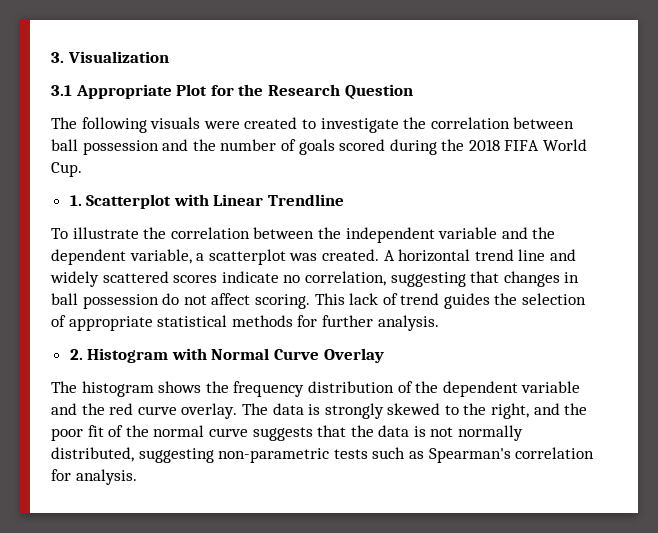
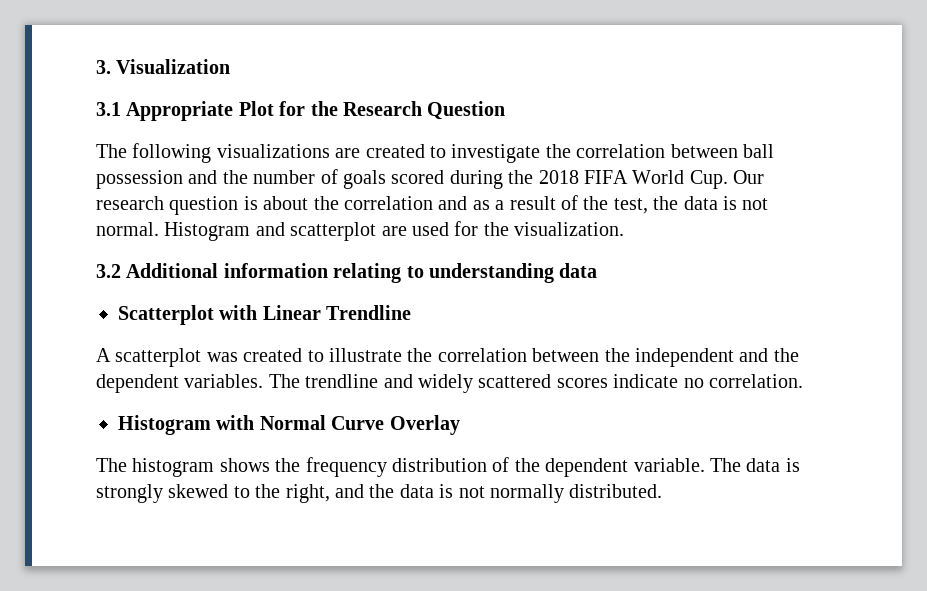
- The following visuals were created to investigate the correlation between ball possession and the number of goals scored during the 2018 FIFA World Cup.
- 1. Scatterplot with Linear Trendline
+ The following visualizations are created to investigate the correlation between ball possession and the number of goals scored during the 2018 FIFA World Cup. Our research question is about the correlation and as a result of the test, the data is not normal. Histogram and scatterplot are used for the visualization.
+ 3.2 Additional information relating to understanding data
+ Scatterplot with Linear Trendline
- To illustrate the correlation between the independent variable and the dependent variable, a scatterplot was created. A horizontal trend line and widely scattered scores indicate no correlation, suggesting that changes in ball possession do not affect scoring. This lack of trend guides the selection of appropriate statistical methods for further analysis.
- 2. Histogram with Normal Curve Overlay
+ A scatterplot was created to illustrate the correlation between the independent and the dependent variables. The trendline and widely scattered scores indicate no correlation.
+ Histogram with Normal Curve Overlay
- The histogram shows the frequency distribution of the dependent variable and the red curve overlay.
+ The histogram shows the frequency distribution of the dependent variable.
- The data is strongly skewed to the right, and the poor fit of the normal curve suggests that the data is not normally distributed, suggesting non-parametric tests such as Spearman's correlation for analysis.
+ The data is strongly skewed to the right, and the data is not normally distributed.

